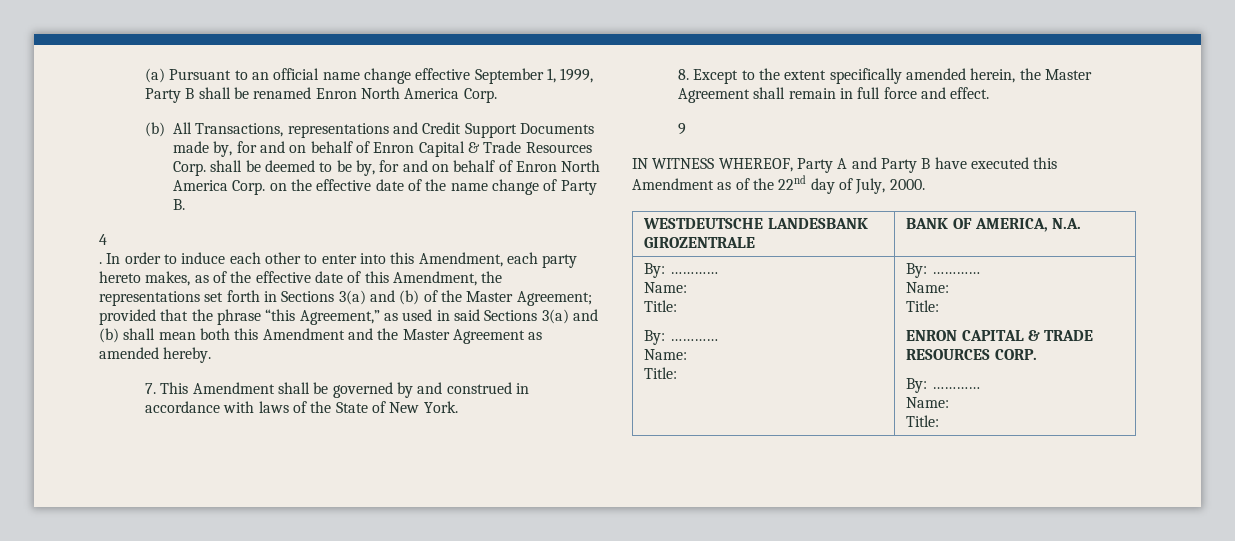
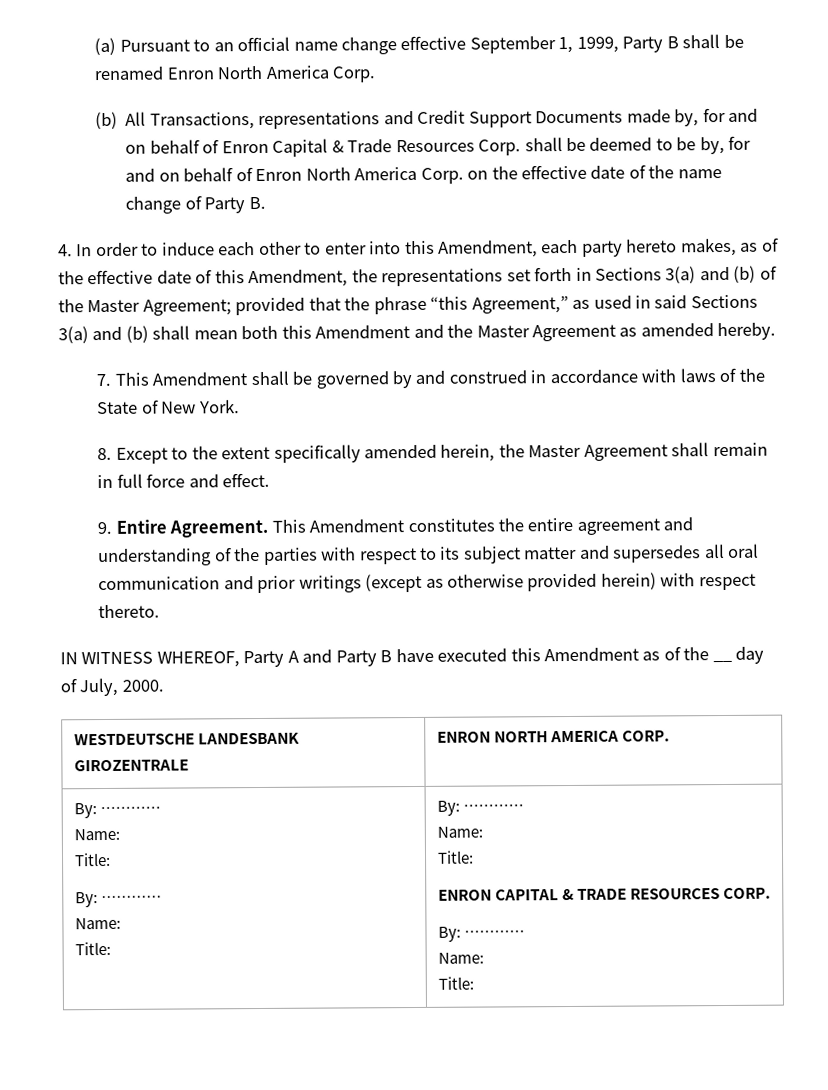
- 4
- . In order to induce each other to enter into this Amendment, each party hereto makes, as of the effective date of this Amendment, the representations set forth in Sections 3(a) and (b) of the Master Agreement;
+ 4. In order to induce each other to enter into this Amendment, each party hereto makes, as of the effective date of this Amendment, the representations set forth in Sections 3(a) and (b) of the Master Agreement;
- 9
+ 9. Entire Agreement. This Amendment constitutes the entire agreement and understanding of the parties with respect to its subject matter and supersedes all oral communication and prior writings (except as otherwise provided herein) with respect thereto.
- IN WITNESS WHEREOF, Party A and Party B have executed this Amendment as of the 22nd day of July, 2000.
+ IN WITNESS WHEREOF, Party A and Party B have executed this Amendment as of the __ day of July, 2000.
- WESTDEUTSCHE LANDESBANK GIROZENTRALE | BANK OF AMERICA, N.A.
+ WESTDEUTSCHE LANDESBANK GIROZENTRALE | ENRON NORTH AMERICA CORP.

